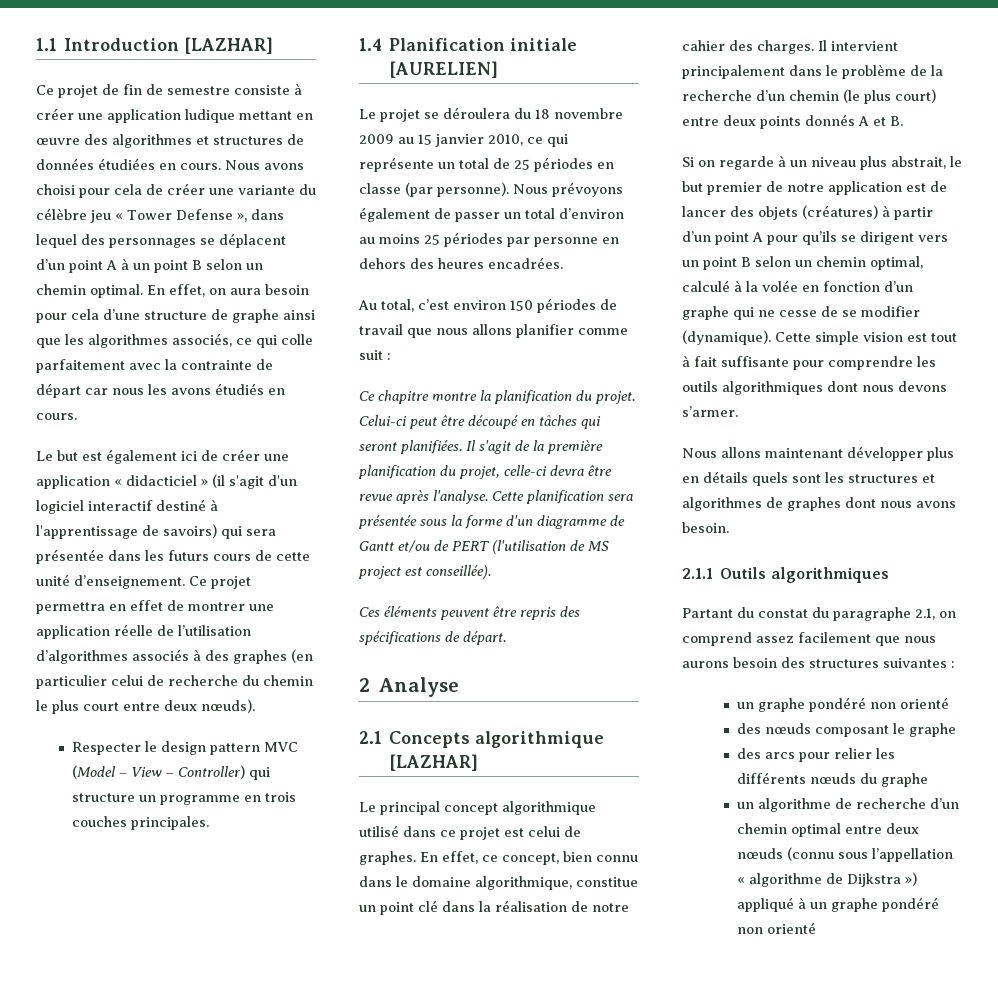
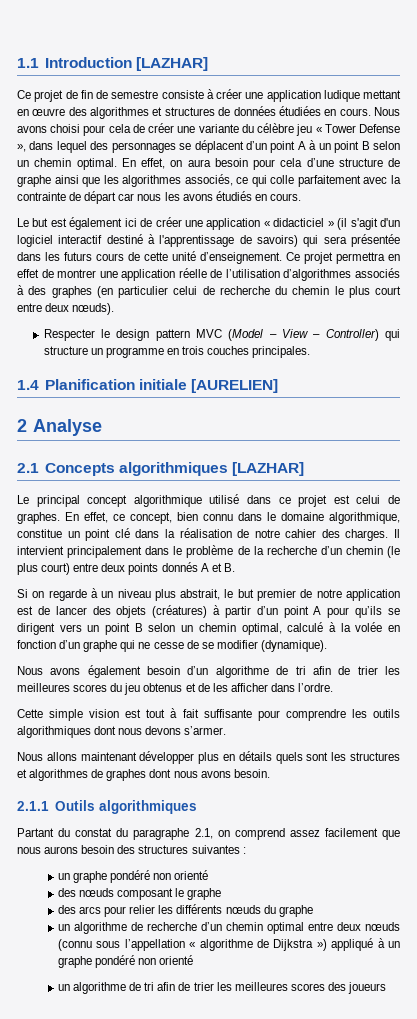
- Le projet se déroulera du 18 novembre 2009 au 15 janvier 2010, ce qui représente un total de 25 périodes en classe (par personne). Nous prévoyons également de passer un total d’environ au moins 25 périodes par personne en dehors des heures encadrées.
- Au total, c’est environ 150 périodes de travail que nous allons planifier comme suit :
- Ce chapitre montre la planification du projet. Celui-ci peut être découpé en tâches qui seront planifiées. Il s'agit de la première planification du projet, celle-ci devra être revue après l'analyse. Cette planification sera présentée sous la forme d'un diagramme de Gantt et/ou de PERT (l'utilisation de MS project est conseillée).
- Ces éléments peuvent être repris des spécifications de départ.
- 2.1 Concepts algorithmique [LAZHAR]
+ 2.1 Concepts algorithmiques [LAZHAR]
- Si on regarde à un niveau plus abstrait, le but premier de notre application est de lancer des objets (créatures) à partir d’un point A pour qu’ils se dirigent vers un point B selon un chemin optimal, calculé à la volée en fonction d’un graphe qui ne cesse de se modifier (dynamique). Cette simple vision est tout à fait suffisante pour comprendre les outils algorithmiques dont nous devons s’armer.
+ Si on regarde à un niveau plus abstrait, le but premier de notre application est de lancer des objets (créatures) à partir d’un point A pour qu’ils se dirigent vers un point B selon un chemin optimal, calculé à la volée en fonction d’un graphe qui ne cesse de se modifier (dynamique).
+ Nous avons également besoin d’un algorithme de tri afin de trier les meilleures scores du jeu obtenus et de les afficher dans l’ordre.
+ Cette simple vision est tout à fait suffisante pour comprendre les outils algorithmiques dont nous devons s’armer.
+ un algorithme de tri afin de trier les meilleures scores des joueurs

